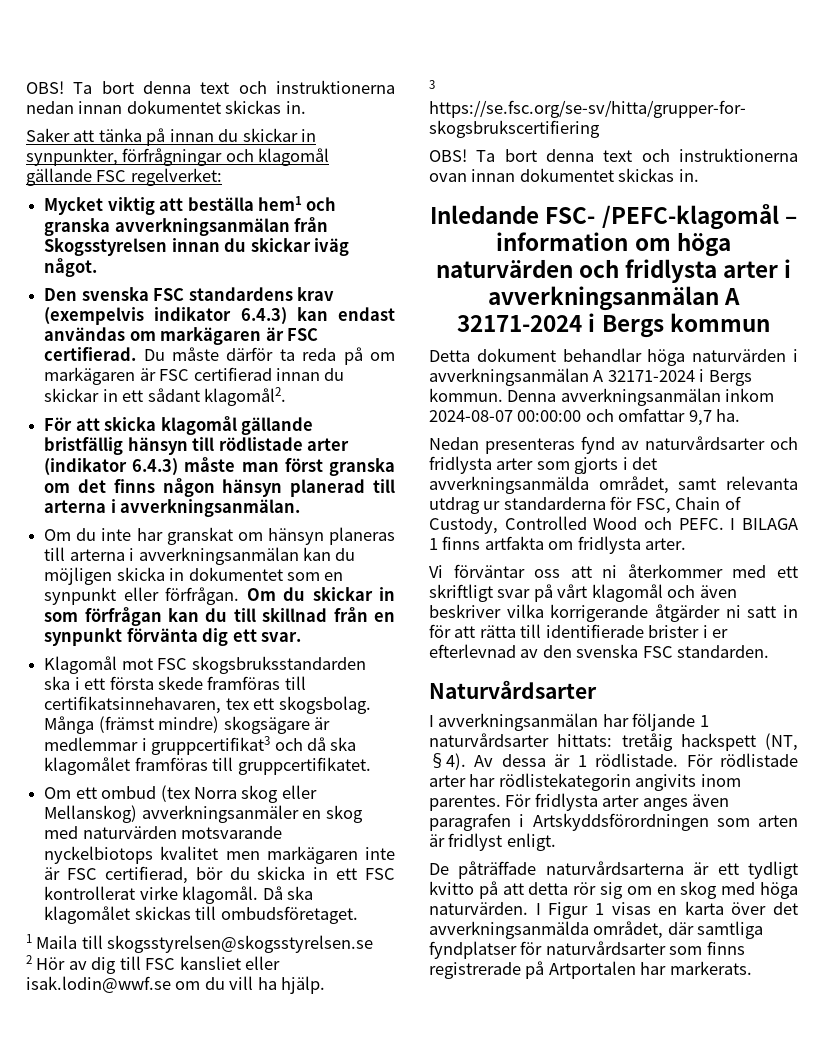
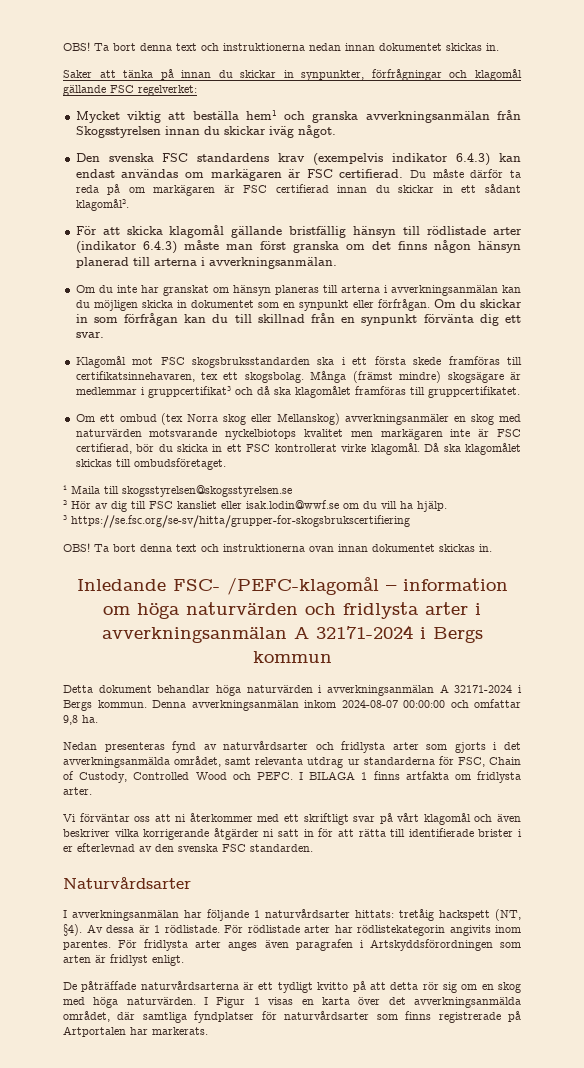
- Denna avverkningsanmälan inkom 2024-08-07 00:00:00 och omfattar 9,7 ha.
+ Denna avverkningsanmälan inkom 2024-08-07 00:00:00 och omfattar 9,8 ha.

